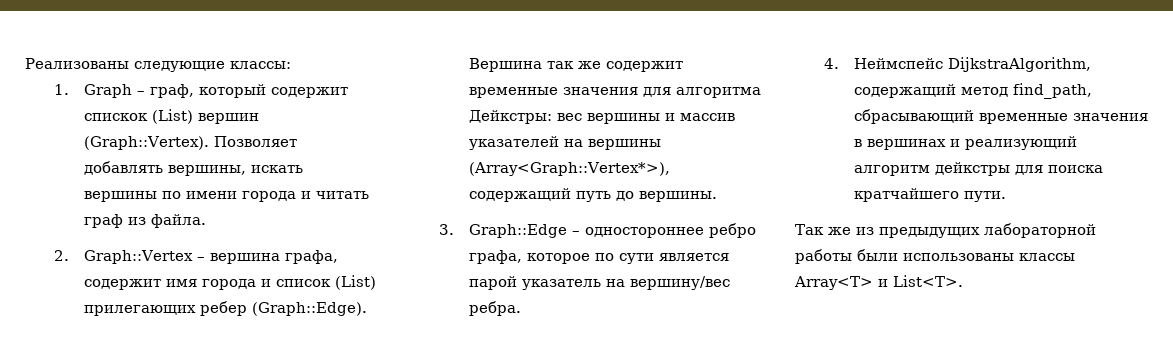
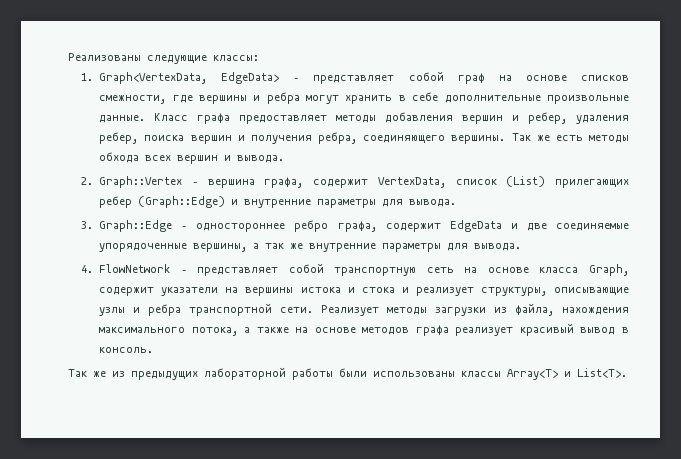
- 1. Graph – граф, который содержит спискок (List) вершин (Graph::Vertex). Позволяет добавлять вершины, искать вершины по имени города и читать граф из файла.
+ 1. Graph<VertexData, EdgeData> – представляет собой граф на основе списков смежности, где вершины и ребра могут хранить в себе дополнительные произвольные данные. Класс графа предоставляет методы добавления вершин и ребер, удаления ребер, поиска вершин и получения ребра, соединяющего вершины. Так же есть методы обхода всех вершин и вывода.
- 2. Graph::Vertex – вершина графа, содержит имя города и список (List) прилегающих ребер (Graph::Edge). Вершина так же содержит временные значения для алгоритма Дейкстры: вес вершины и массив указателей на вершины (Array<Graph::Vertex*>), содержащий путь до вершины.
+ 2. Graph::Vertex – вершина графа, содержит VertexData, список (List) прилегающих ребер (Graph::Edge) и внутренние параметры для вывода.
- 3. Graph::Edge – одностороннее ребро графа, которое по сути является парой указатель на вершину/вес ребра.
- 4. Неймспейс DijkstraAlgorithm, содержащий метод find_path, сбрасывающий временные значения в вершинах и реализующий алгоритм дейкстры для поиска кратчайшего пути.
+ 3. Graph::Edge – одностороннее ребро графа, содержит EdgeData и две соединяемые упорядоченные вершины, а так же внутренние параметры для вывода.
+ 4. FlowNetwork – представляет собой транспортную сеть на основе класса Graph, содержит указатели на вершины истока и стока и реализует структуры, описывающие узлы и ребра транспортной сети. Реализует методы загрузки из файла, нахождения максимального потока, а также на основе методов графа реализует красивый вывод в консоль.

